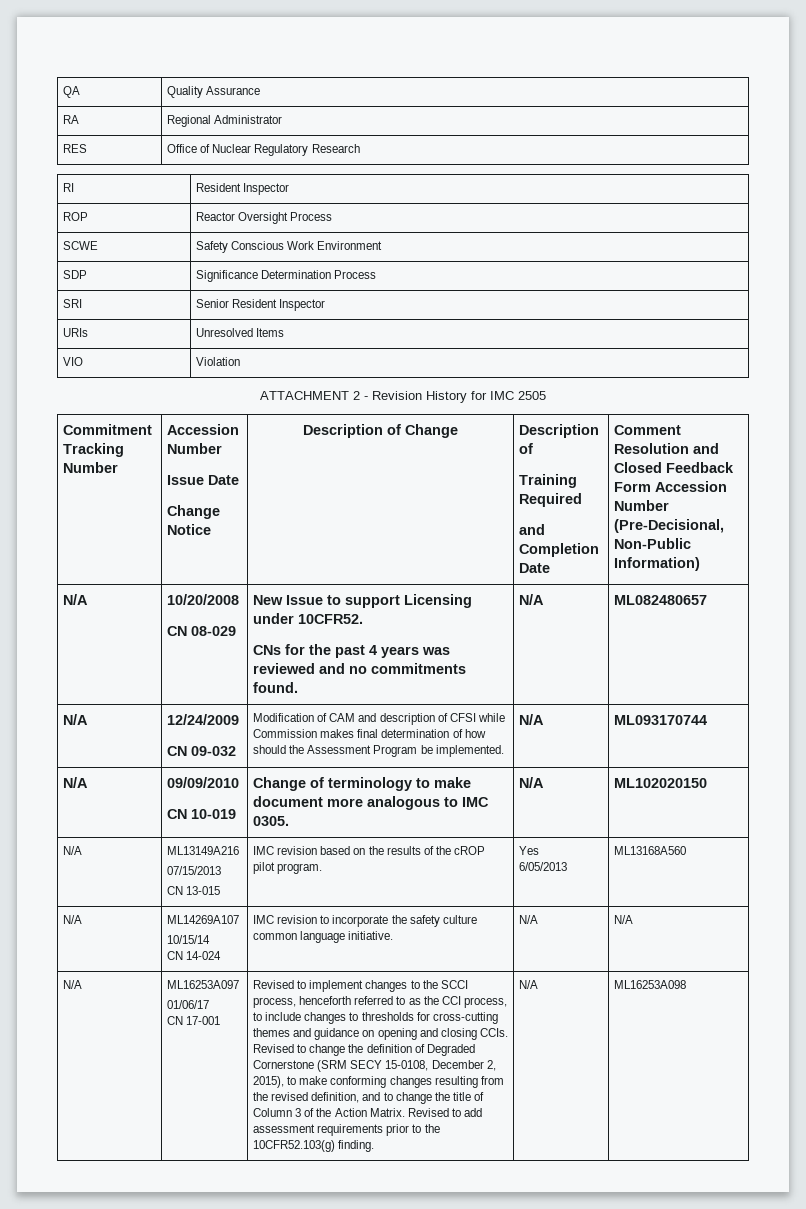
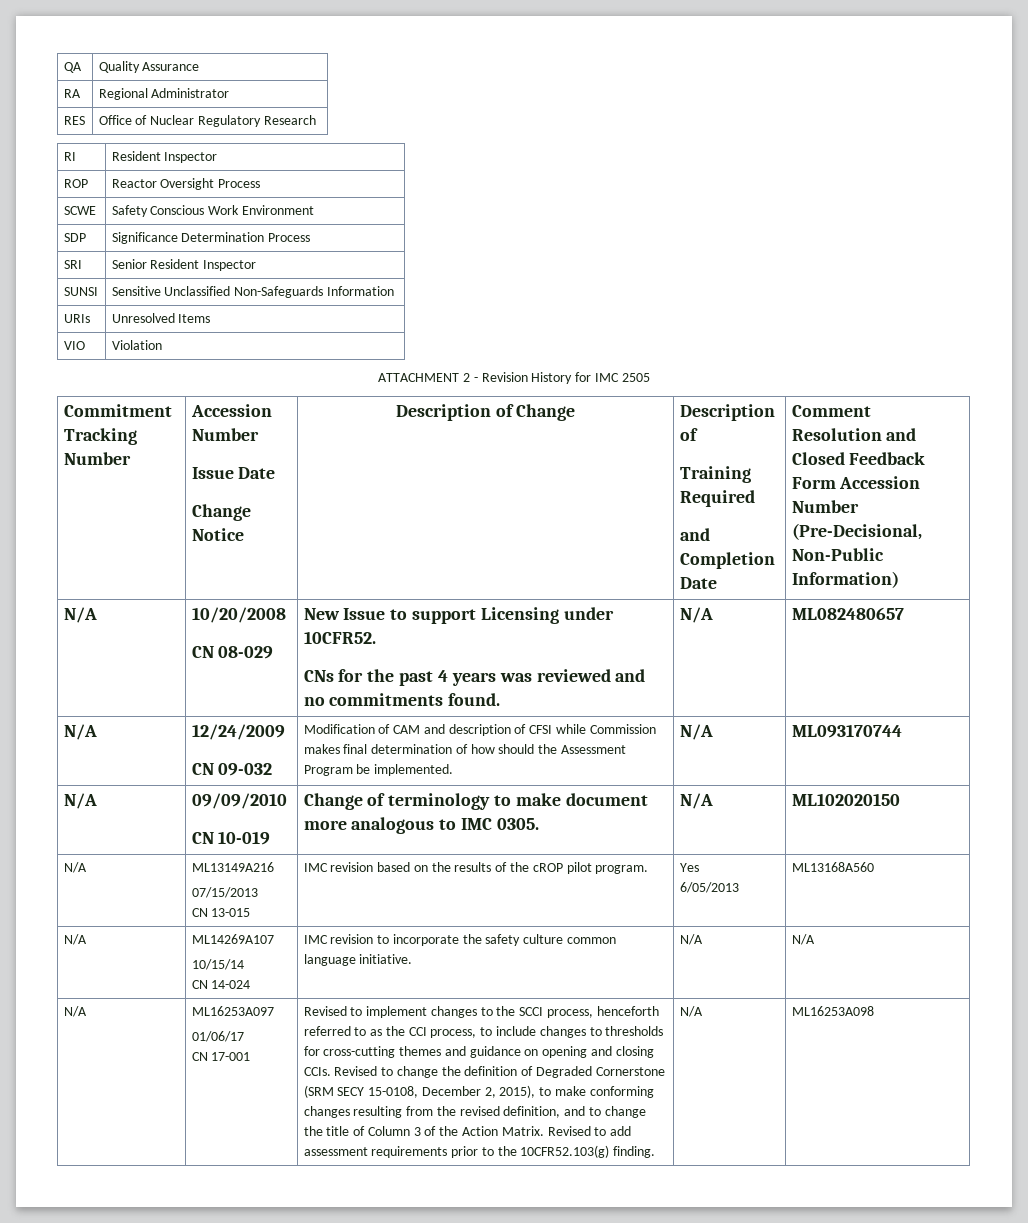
+ SUNSI | Sensitive Unclassified Non-Safeguards Information

